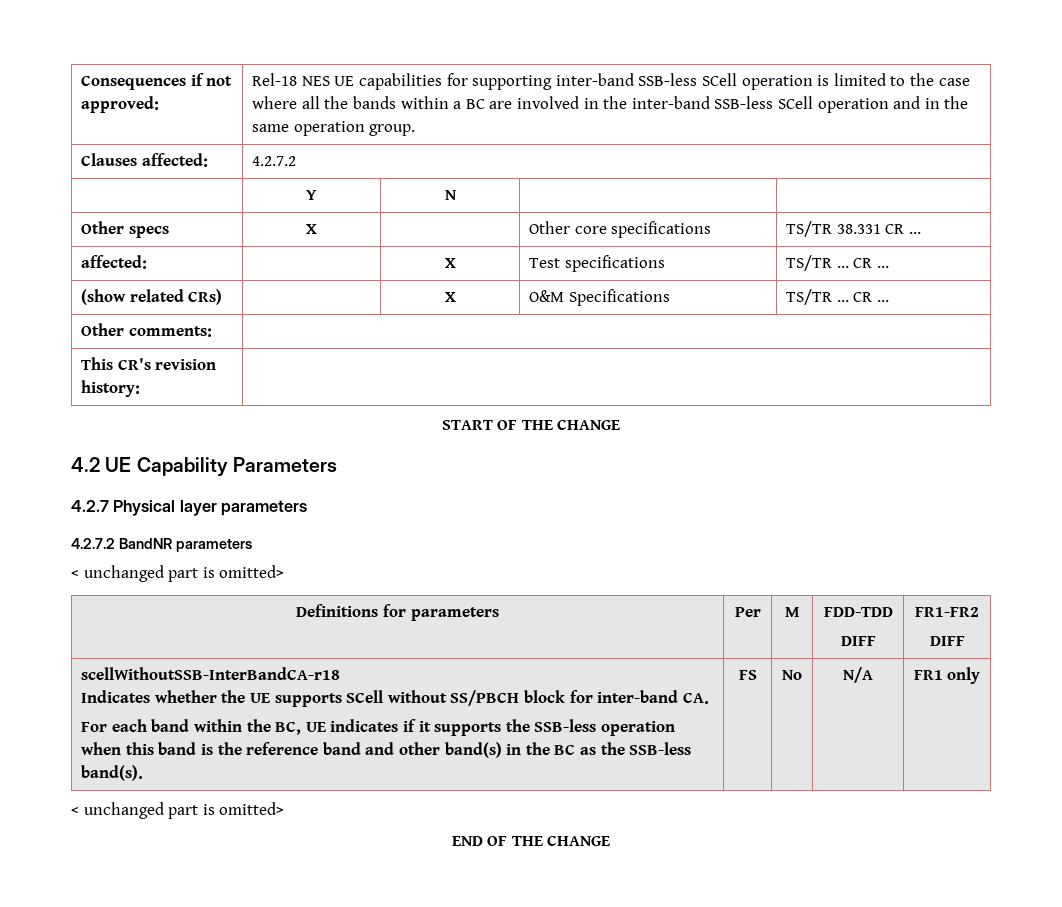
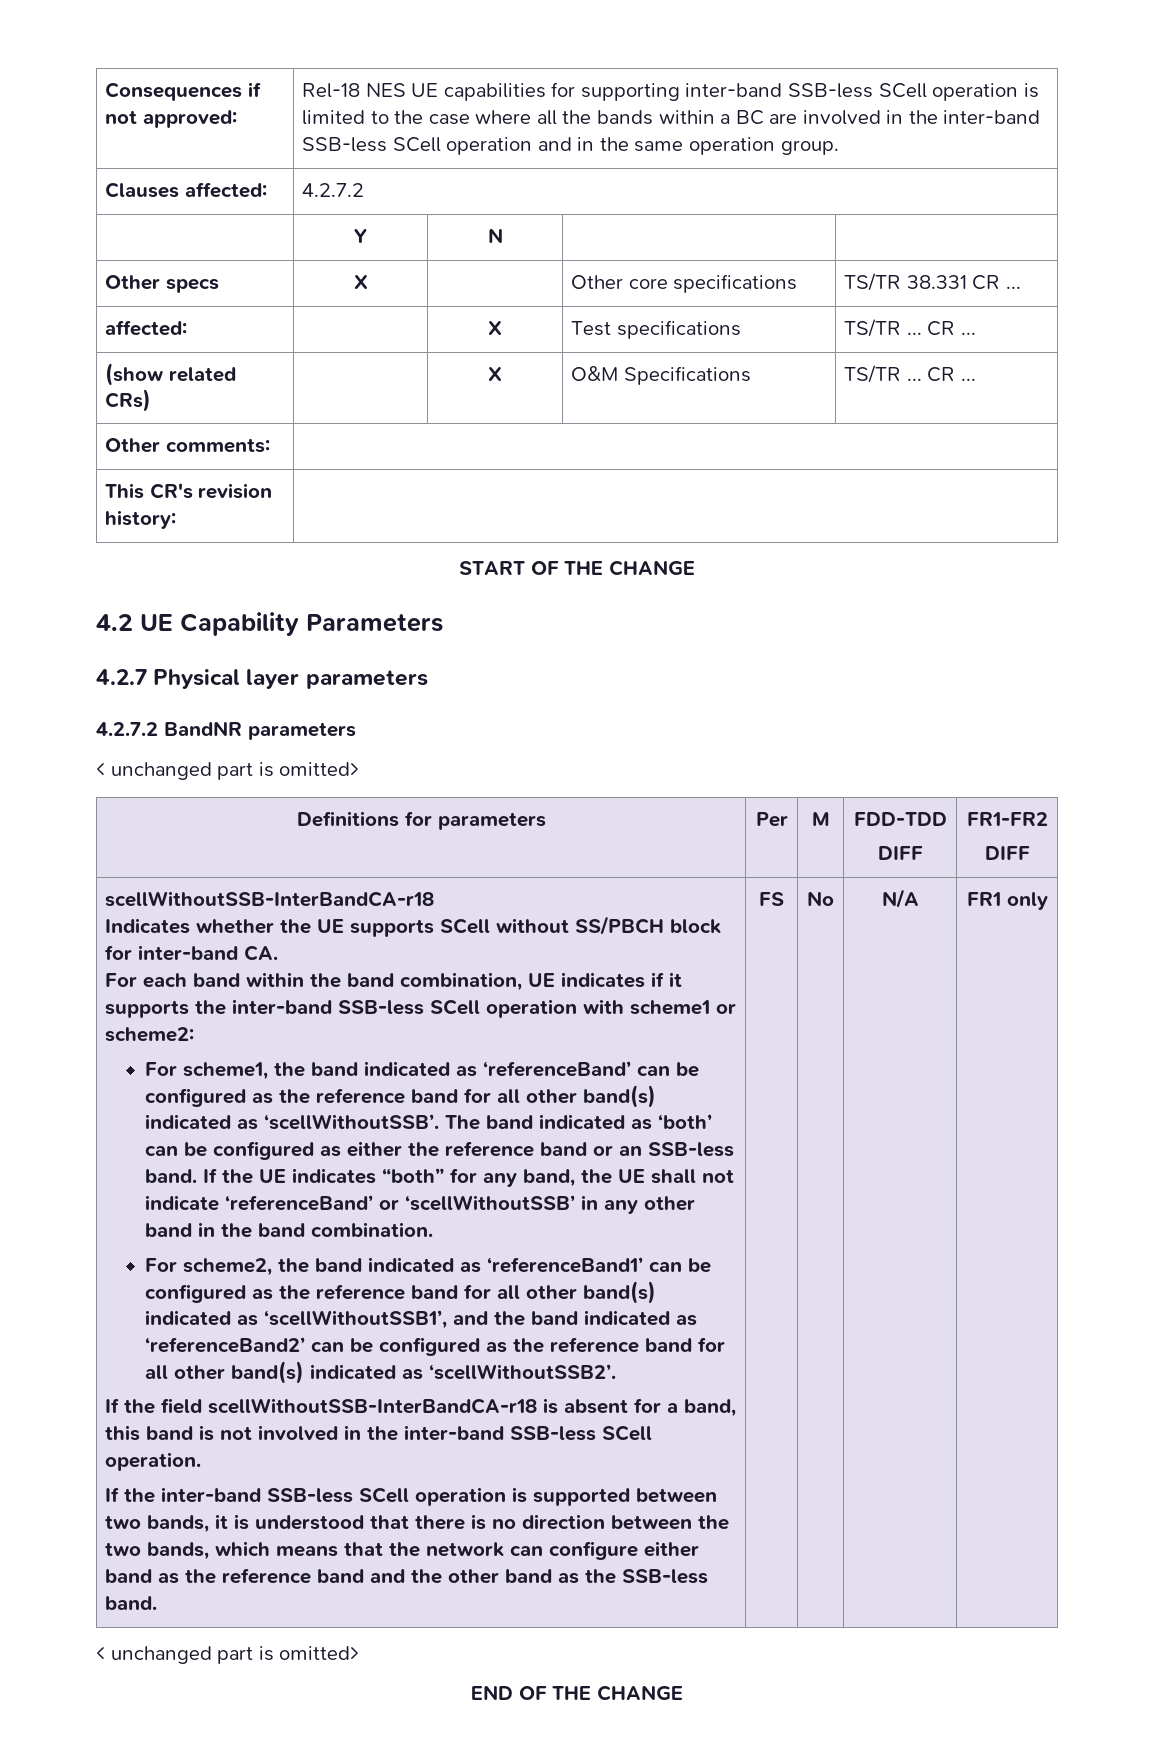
- For each band within the BC, UE indicates if it supports the SSB-less operation when this band is the reference band and other band(s) in the BC as the SSB-less band(s).
+ For each band within the band combination, UE indicates if it supports the inter-band SSB-less SCell operation with scheme1 or scheme2:
+ For scheme1, the band indicated as ‘referenceBand’ can be configured as the reference band for all other band(s) indicated as ‘scellWithoutSSB’. The band indicated as ‘both’ can be configured as either the reference band or an SSB-less band. If the UE indicates “both” for any band, the UE shall not indicate ‘referenceBand’ or ‘scellWithoutSSB’ in any other band in the band combination.
+ For scheme2, the band indicated as ‘referenceBand1’ can be configured as the reference band for all other band(s) indicated as ‘scellWithoutSSB1’, and the band indicated as ‘referenceBand2’ can be configured as the reference band for all other band(s) indicated as ‘scellWithoutSSB2’.
+ If the field scellWithoutSSB-InterBandCA-r18 is absent for a band, this band is not involved in the inter-band SSB-less SCell operation.
+ If the inter-band SSB-less SCell operation is supported between two bands, it is understood that there is no direction between the two bands, which means that the network can configure either band as the reference band and the other band as the SSB-less band.

